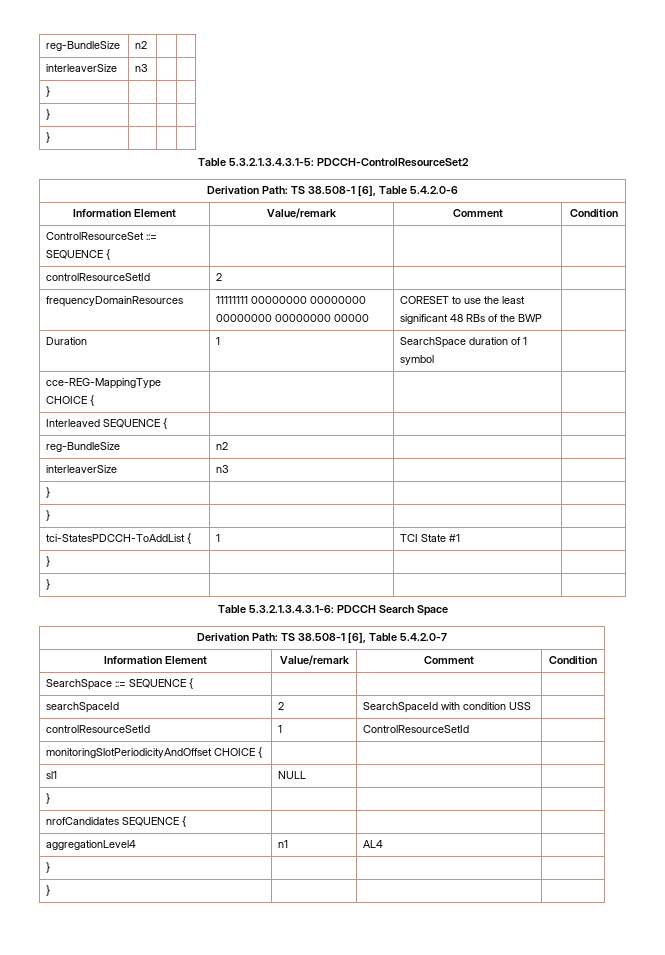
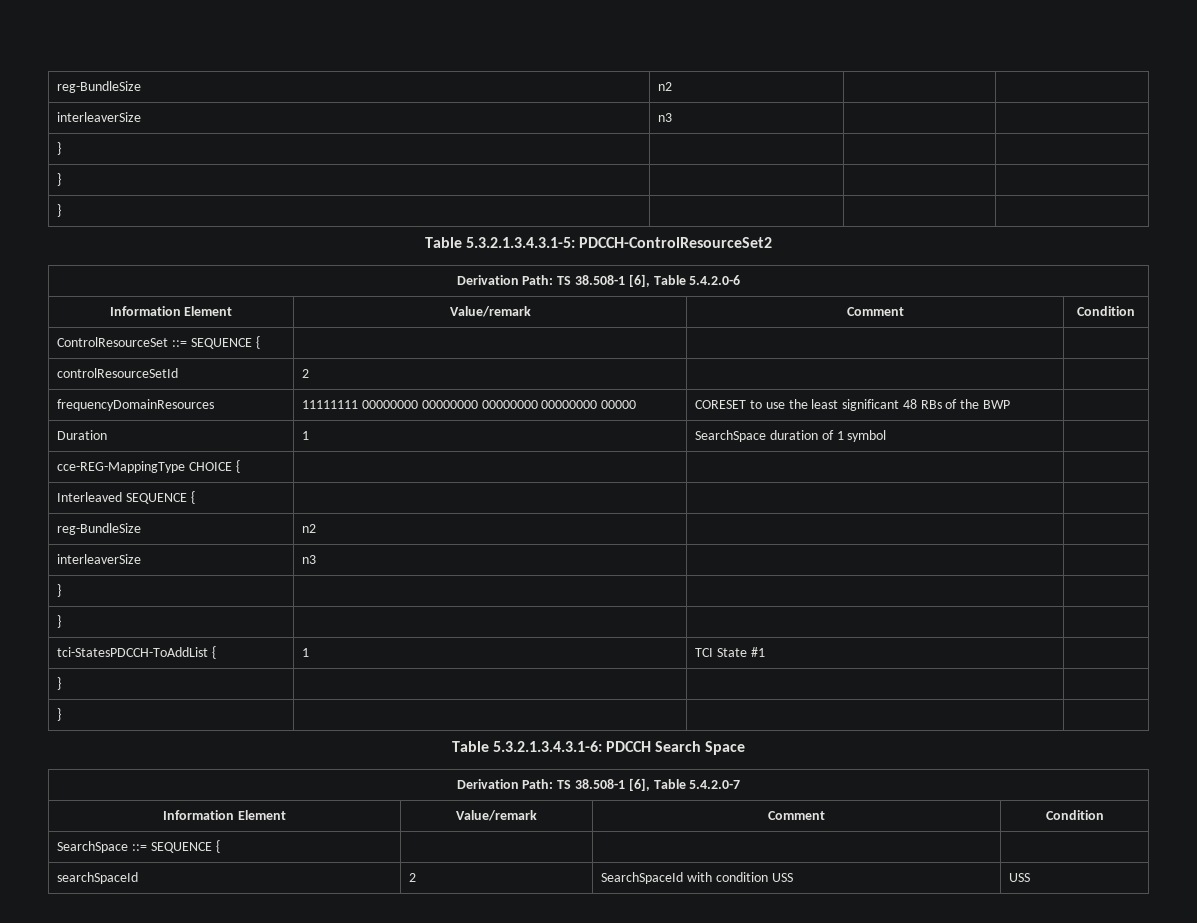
- searchSpaceId | 2 | SearchSpaceId with condition USS |
- controlResourceSetId | 1 | ControlResourceSetId |
- monitoringSlotPeriodicityAndOffset CHOICE { | | |
- sl1 | NULL | |
- } | | |
- nrofCandidates SEQUENCE { | | |
- aggregationLevel4 | n1 | AL4 |
- } | | |
- } | | |
+ searchSpaceId | 2 | SearchSpaceId with condition USS | USS

